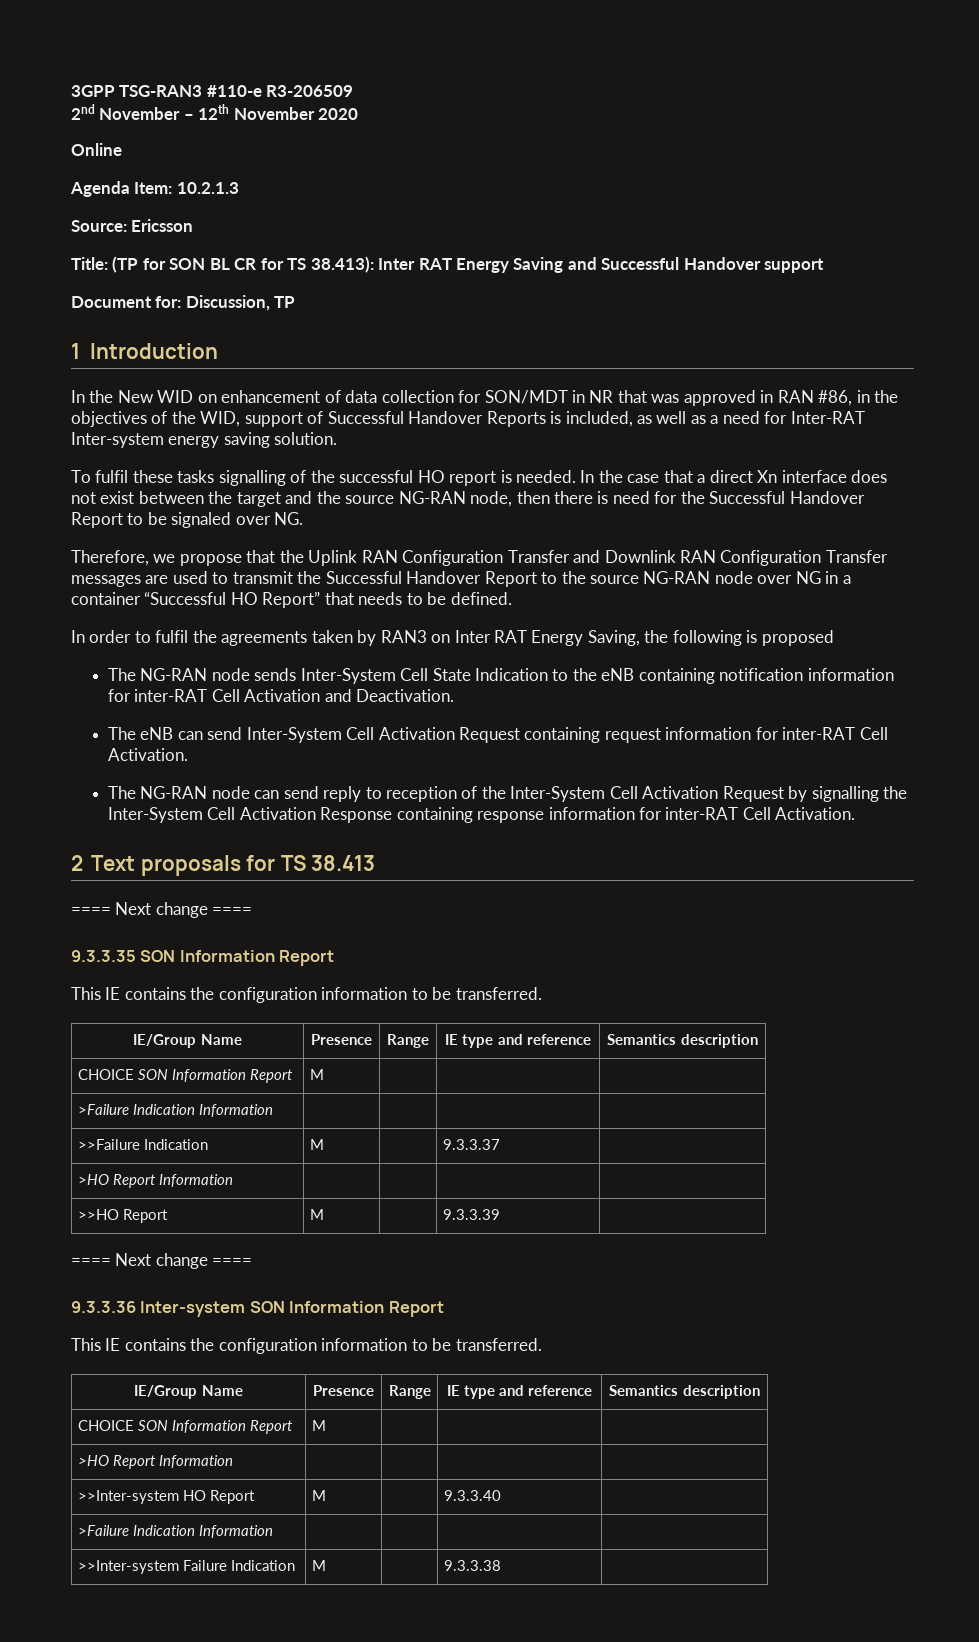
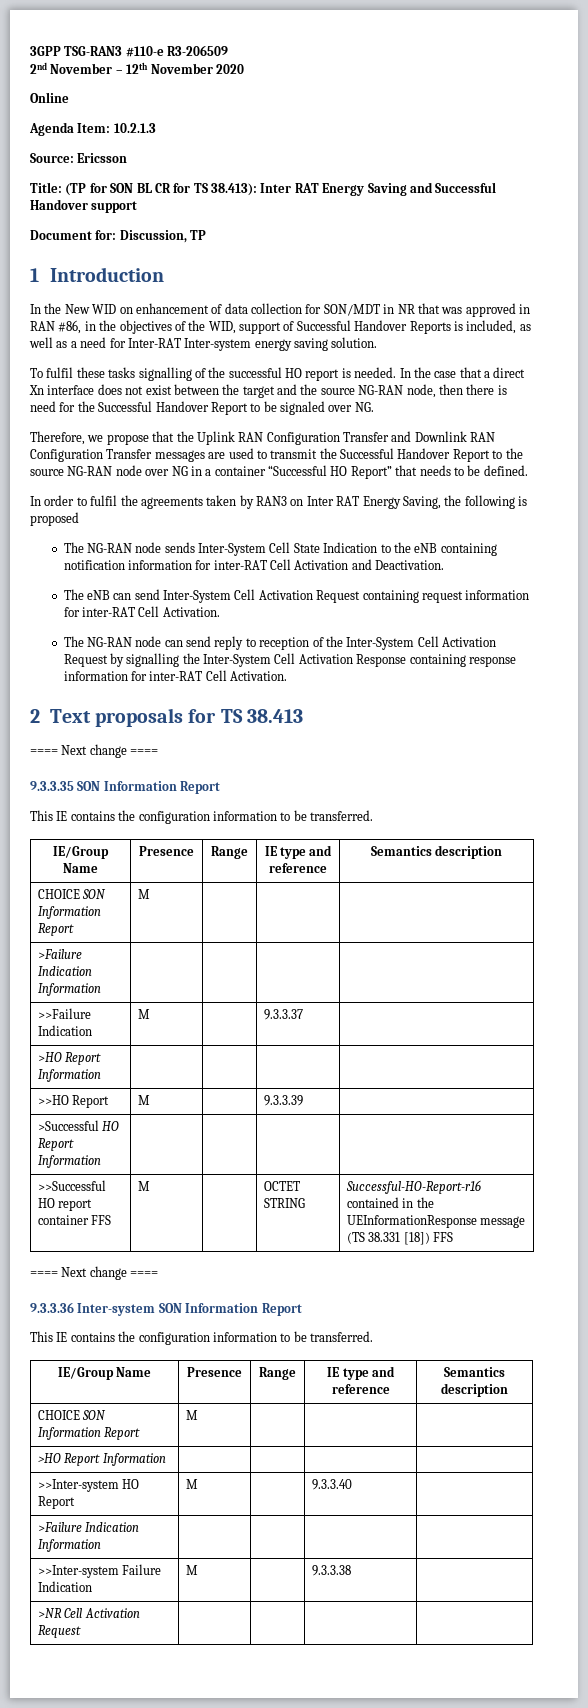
+ >Successful HO Report Information | | | |
+ >>Successful HO report container FFS | M | | OCTET STRING | Successful-HO-Report-r16 contained in the UEInformationResponse message (TS 38.331 [18]) FFS
+ >NR Cell Activation Request | | | |

